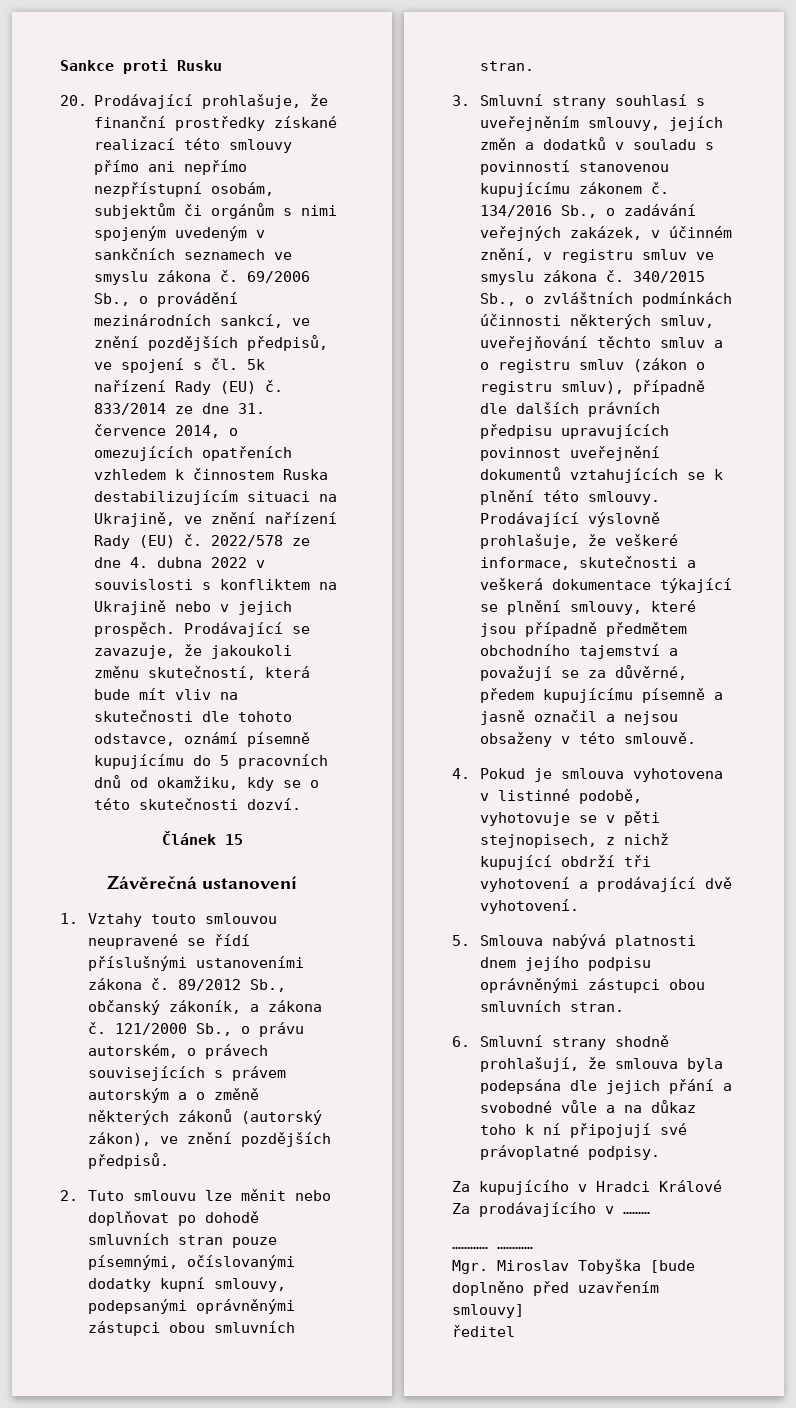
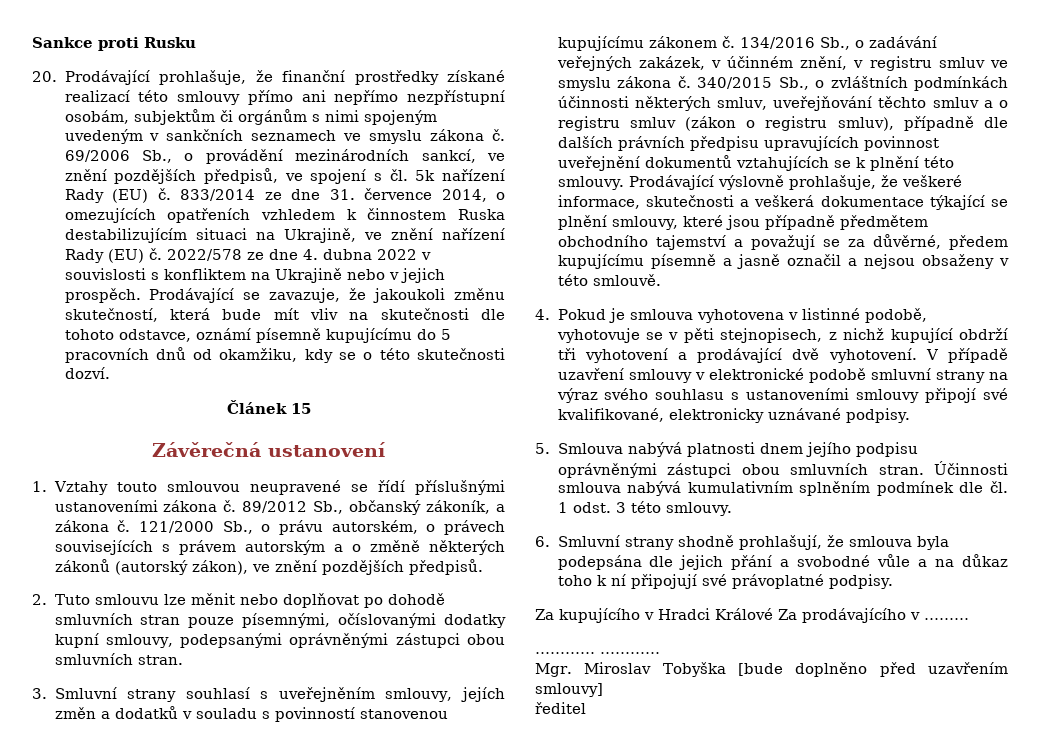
+ V případě uzavření smlouvy v elektronické podobě smluvní strany na výraz svého souhlasu s ustanoveními smlouvy připojí své kvalifikované, elektronicky uznávané podpisy.
+ Účinnosti smlouva nabývá kumulativním splněním podmínek dle čl. 1 odst. 3 této smlouvy.

